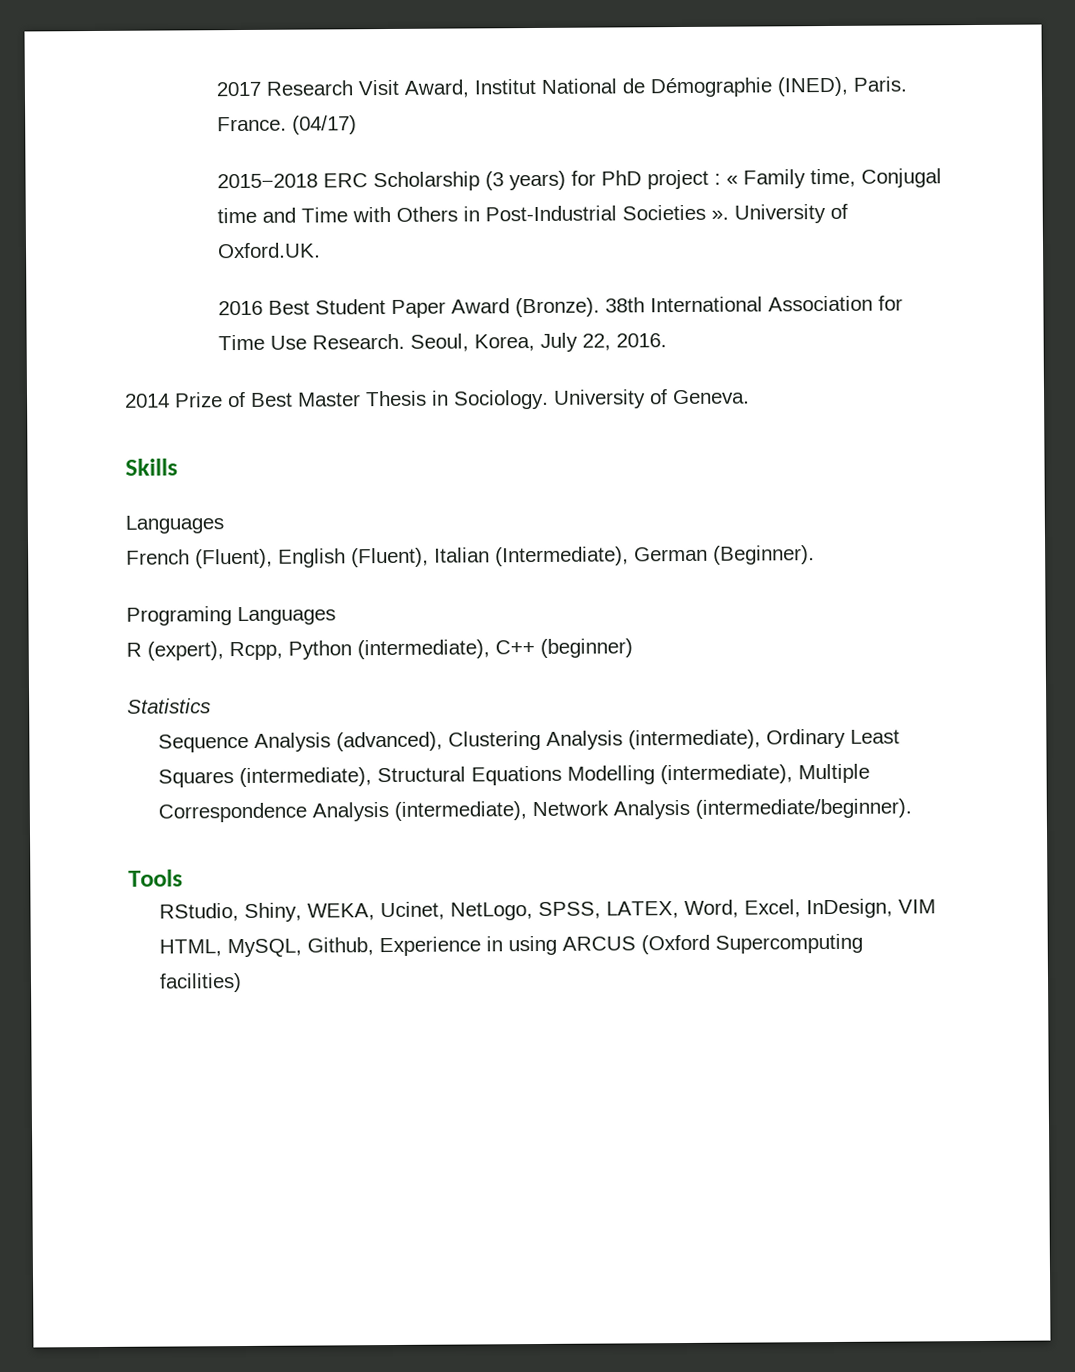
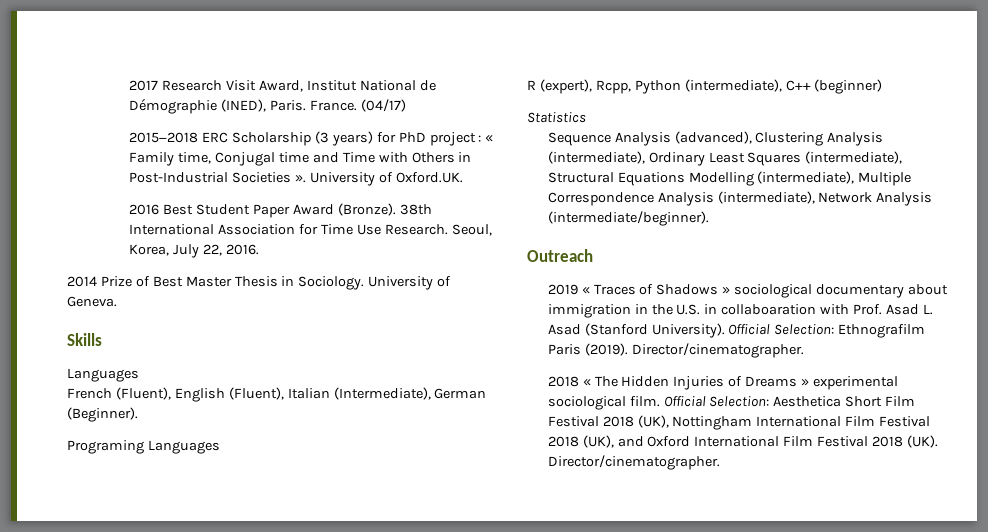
- Tools
- RStudio, Shiny, WEKA, Ucinet, NetLogo, SPSS, LATEX, Word, Excel, InDesign, VIM HTML, MySQL, Github, Experience in using ARCUS (Oxford Supercomputing facilities)
+ Outreach
+ 2019 « Traces of Shadows » sociological documentary about immigration in the U.S. in collaboaration with Prof. Asad L. Asad (Stanford University). Official Selection: Ethnografilm Paris (2019). Director/cinematographer.
+ 2018 « The Hidden Injuries of Dreams » experimental sociological film. Official Selection: Aesthetica Short Film Festival 2018 (UK), Nottingham International Film Festival 2018 (UK), and Oxford International Film Festival 2018 (UK). Director/cinematographer.

